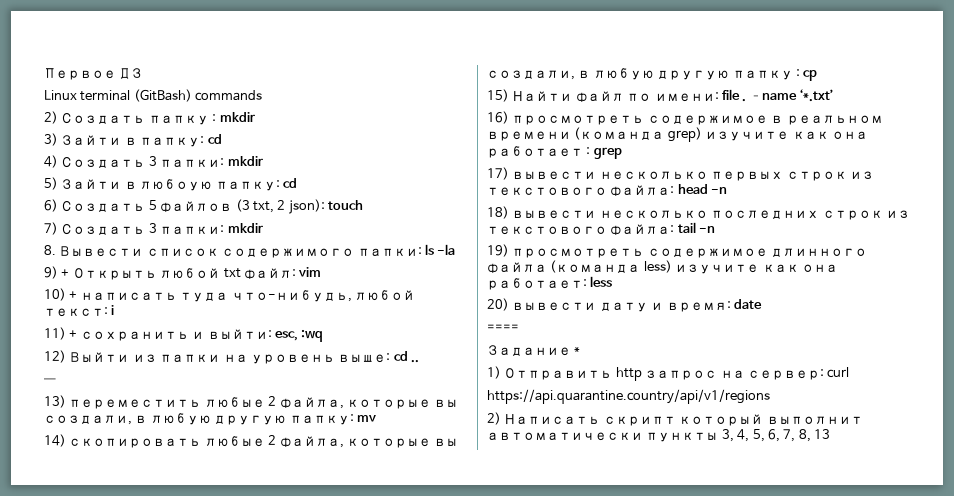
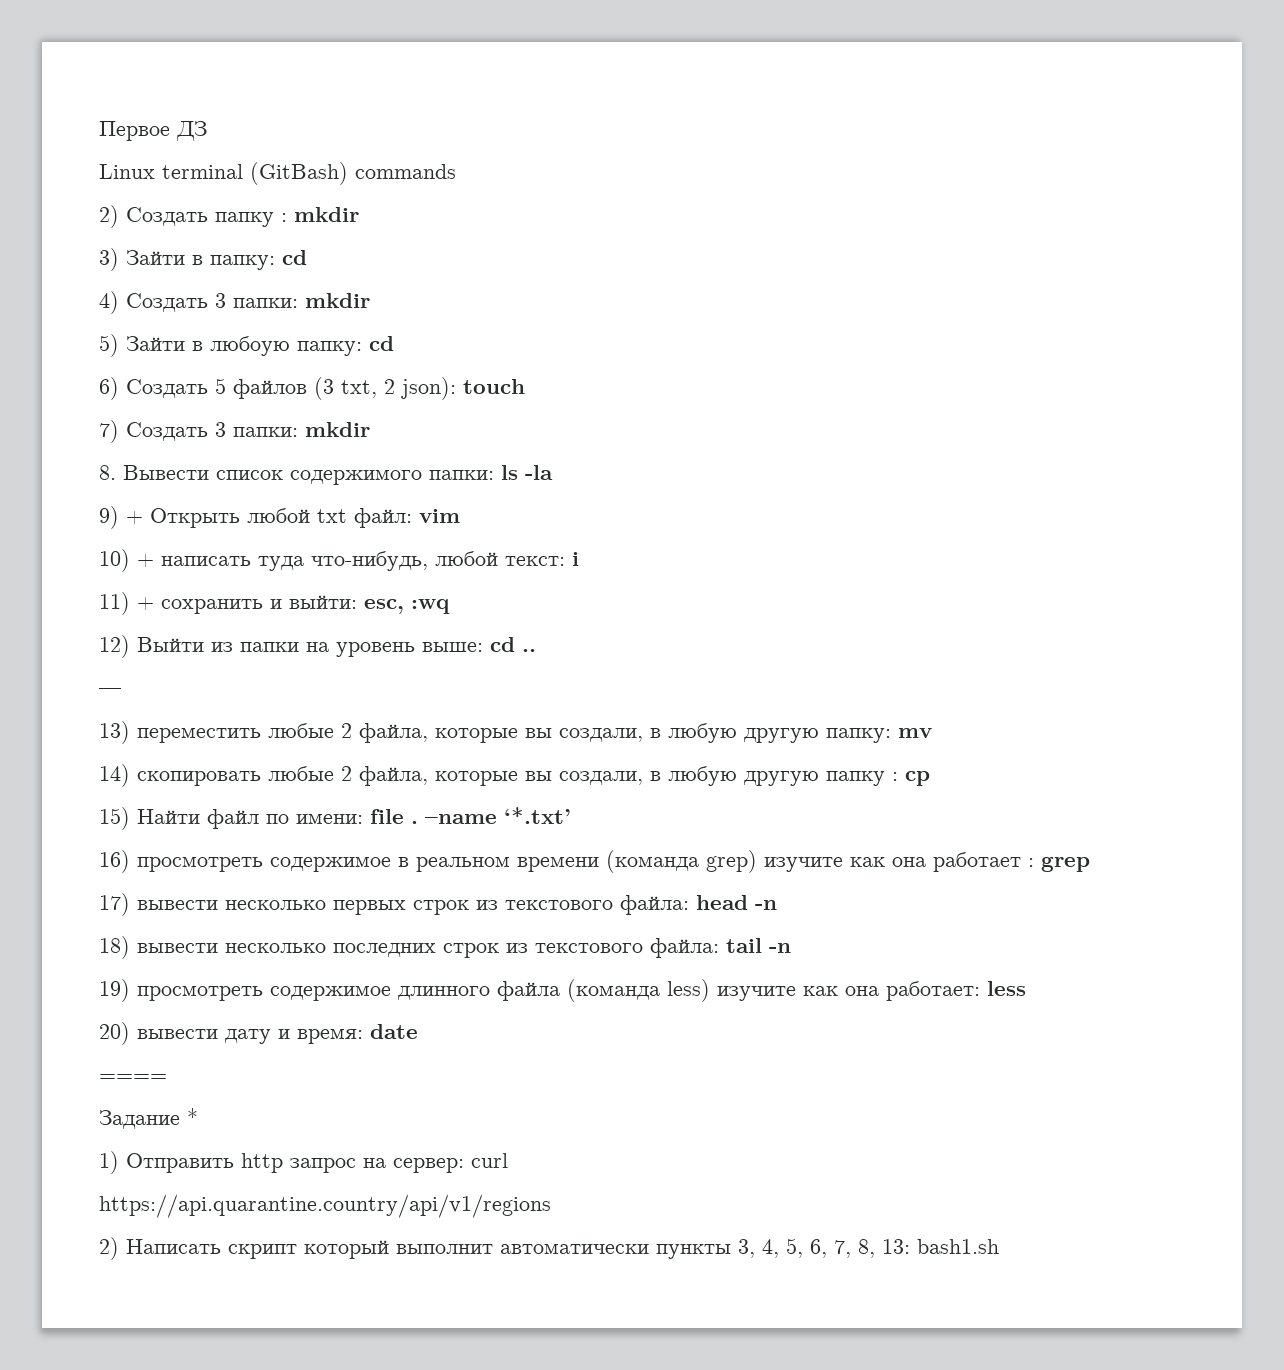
- 2) Написать скрипт который выполнит автоматически пункты 3, 4, 5, 6, 7, 8, 13
+ 2) Написать скрипт который выполнит автоматически пункты 3, 4, 5, 6, 7, 8, 13: bash1.sh

